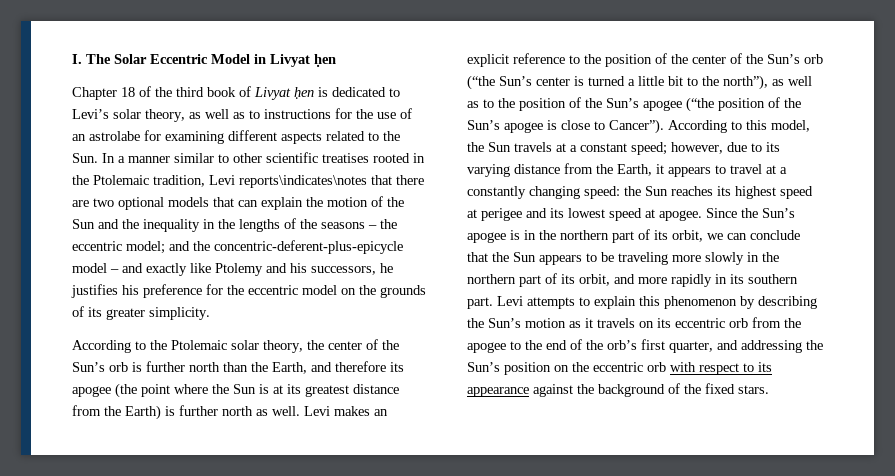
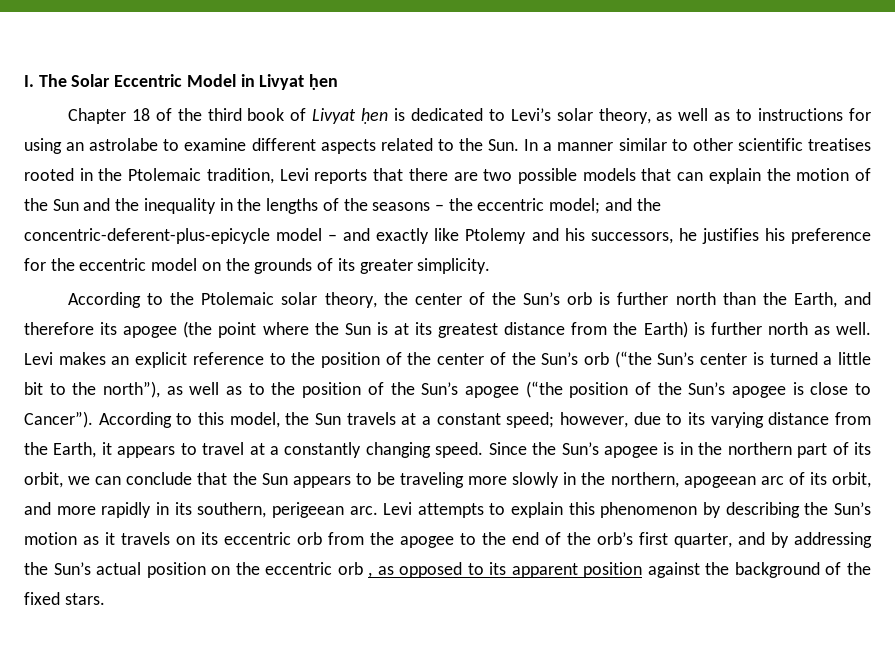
- Chapter 18 of the third book of Livyat ḥen is dedicated to Levi’s solar theory, as well as to instructions for the use of an astrolabe for examining different aspects related to the Sun. In a manner similar to other scientific treatises rooted in the Ptolemaic tradition, Levi reports\indicates\notes that there are two optional models that can explain the motion of the Sun and the inequality in the lengths of the seasons – the eccentric model;
+ Chapter 18 of the third book of Livyat ḥen is dedicated to Levi’s solar theory, as well as to instructions for using an astrolabe to examine different aspects related to the Sun. In a manner similar to other scientific treatises rooted in the Ptolemaic tradition, Levi reports that there are two possible models that can explain the motion of the Sun and the inequality in the lengths of the seasons – the eccentric model;
- According to this model, the Sun travels at a constant speed; however, due to its varying distance from the Earth, it appears to travel at a constantly changing speed: the Sun reaches its highest speed at perigee and its lowest speed at apogee.
+ According to this model, the Sun travels at a constant speed; however, due to its varying distance from the Earth, it appears to travel at a constantly changing speed.
- Since the Sun’s apogee is in the northern part of its orbit, we can conclude that the Sun appears to be traveling more slowly in the northern part of its orbit, and more rapidly in its southern part.
+ Since the Sun’s apogee is in the northern part of its orbit, we can conclude that the Sun appears to be traveling more slowly in the northern, apogeean arc of its orbit, and more rapidly in its southern, perigeean arc.
- Levi attempts to explain this phenomenon by describing the Sun’s motion as it travels on its eccentric orb from the apogee to the end of the orb’s first quarter, and addressing the Sun’s position on the eccentric orb with respect to its appearance against the background of the fixed stars.
+ Levi attempts to explain this phenomenon by describing the Sun’s motion as it travels on its eccentric orb from the apogee to the end of the orb’s first quarter, and by addressing the Sun’s actual position on the eccentric orb , as opposed to its apparent position against the background of the fixed stars.

